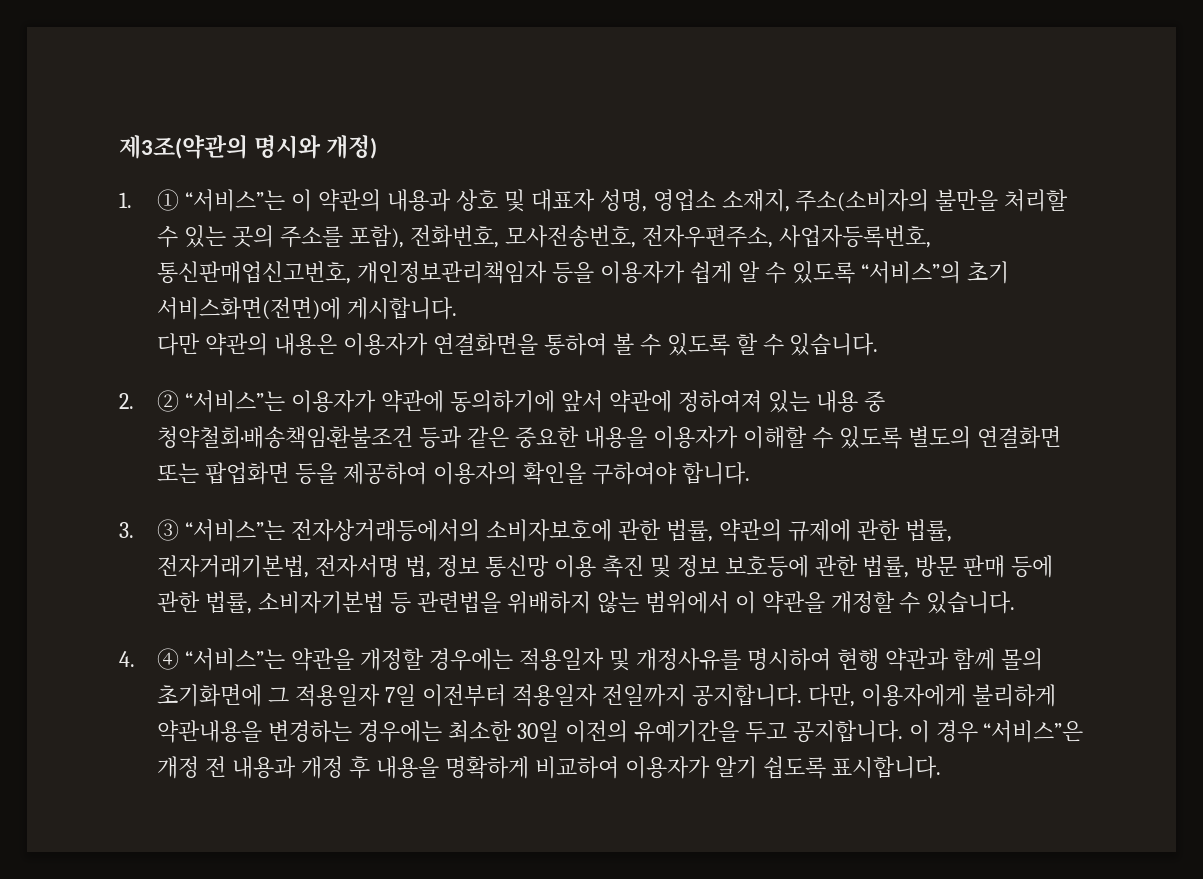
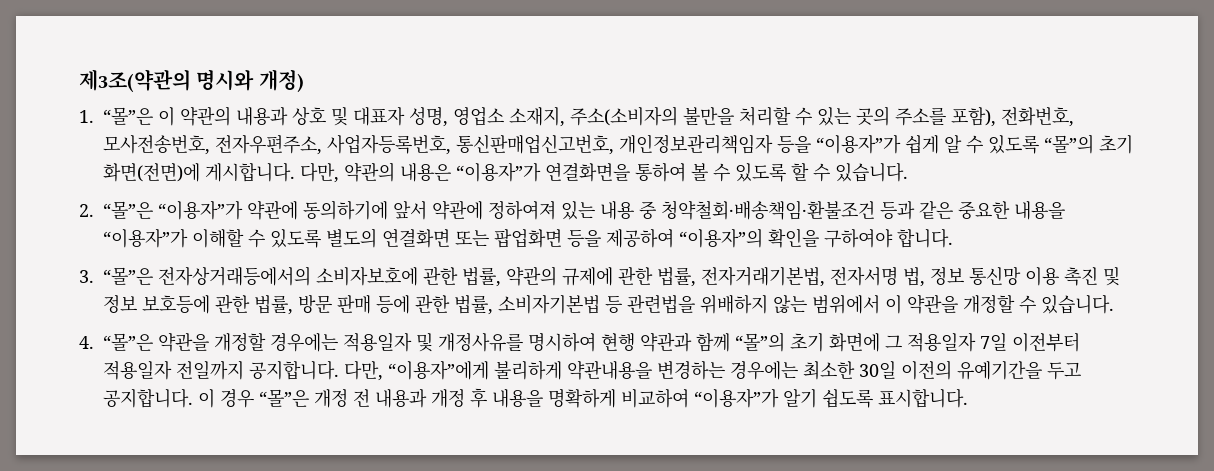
- 1. ① “서비스”는 이 약관의 내용과 상호 및 대표자 성명, 영업소 소재지, 주소(소비자의 불만을 처리할 수 있는 곳의 주소를 포함), 전화번호, 모사전송번호, 전자우편주소, 사업자등록번호, 통신판매업신고번호, 개인정보관리책임자 등을 이용자가 쉽게 알 수 있도록 “서비스”의 초기 서비스화면(전면)에 게시합니다.
- 다만 약관의 내용은 이용자가 연결화면을 통하여 볼 수 있도록 할 수 있습니다.
+ 1. “몰”은 이 약관의 내용과 상호 및 대표자 성명, 영업소 소재지, 주소(소비자의 불만을 처리할 수 있는 곳의 주소를 포함), 전화번호, 모사전송번호, 전자우편주소, 사업자등록번호, 통신판매업신고번호, 개인정보관리책임자 등을 “이용자”가 쉽게 알 수 있도록 “몰”의 초기 화면(전면)에 게시합니다. 다만, 약관의 내용은 “이용자”가 연결화면을 통하여 볼 수 있도록 할 수 있습니다.
- 2. ② “서비스”는 이용자가 약관에 동의하기에 앞서 약관에 정하여져 있는 내용 중 청약철회·배송책임·환불조건 등과 같은 중요한 내용을 이용자가 이해할 수 있도록 별도의 연결화면 또는 팝업화면 등을 제공하여 이용자의 확인을 구하여야 합니다.
+ 2. “몰”은 “이용자”가 약관에 동의하기에 앞서 약관에 정하여져 있는 내용 중 청약철회·배송책임·환불조건 등과 같은 중요한 내용을 “이용자”가 이해할 수 있도록 별도의 연결화면 또는 팝업화면 등을 제공하여 “이용자”의 확인을 구하여야 합니다.
- 3. ③ “서비스”는 전자상거래등에서의 소비자보호에 관한 법률, 약관의 규제에 관한 법률, 전자거래기본법, 전자서명 법, 정보 통신망 이용 촉진 및 정보 보호등에 관한 법률, 방문 판매 등에 관한 법률, 소비자기본법 등 관련법을 위배하지 않는 범위에서 이 약관을 개정할 수 있습니다.
+ 3. “몰”은 전자상거래등에서의 소비자보호에 관한 법률, 약관의 규제에 관한 법률, 전자거래기본법, 전자서명 법, 정보 통신망 이용 촉진 및 정보 보호등에 관한 법률, 방문 판매 등에 관한 법률, 소비자기본법 등 관련법을 위배하지 않는 범위에서 이 약관을 개정할 수 있습니다.
- 4. ④ “서비스”는 약관을 개정할 경우에는 적용일자 및 개정사유를 명시하여 현행 약관과 함께 몰의 초기화면에 그 적용일자 7일 이전부터 적용일자 전일까지 공지합니다.
+ 4. “몰”은 약관을 개정할 경우에는 적용일자 및 개정사유를 명시하여 현행 약관과 함께 “몰”의 초기 화면에 그 적용일자 7일 이전부터 적용일자 전일까지 공지합니다.
- 다만, 이용자에게 불리하게 약관내용을 변경하는 경우에는 최소한 30일 이전의 유예기간을 두고 공지합니다.
+ 다만, “이용자”에게 불리하게 약관내용을 변경하는 경우에는 최소한 30일 이전의 유예기간을 두고 공지합니다.
- 이 경우 “서비스”은 개정 전 내용과 개정 후 내용을 명확하게 비교하여 이용자가 알기 쉽도록 표시합니다.
+ 이 경우 “몰”은 개정 전 내용과 개정 후 내용을 명확하게 비교하여 “이용자”가 알기 쉽도록 표시합니다.

